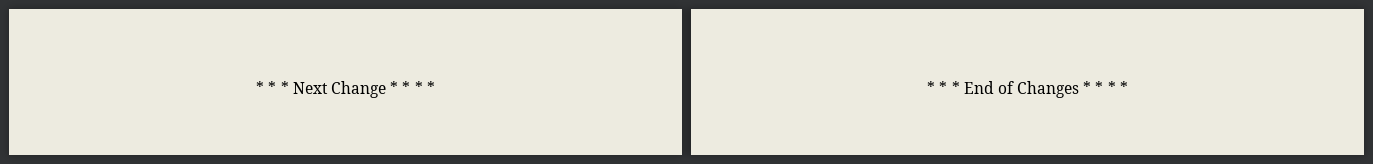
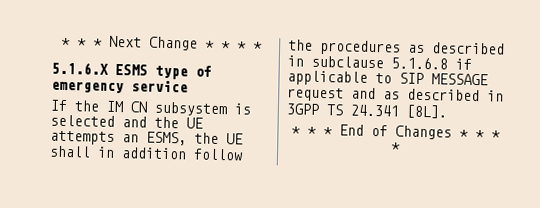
+ 5.1.6.X ESMS type of emergency service
+ If the IM CN subsystem is selected and the UE attempts an ESMS, the UE shall in addition follow the procedures as described in subclause 5.1.6.8 if applicable to SIP MESSAGE request and as described in 3GPP TS 24.341 [8L].

